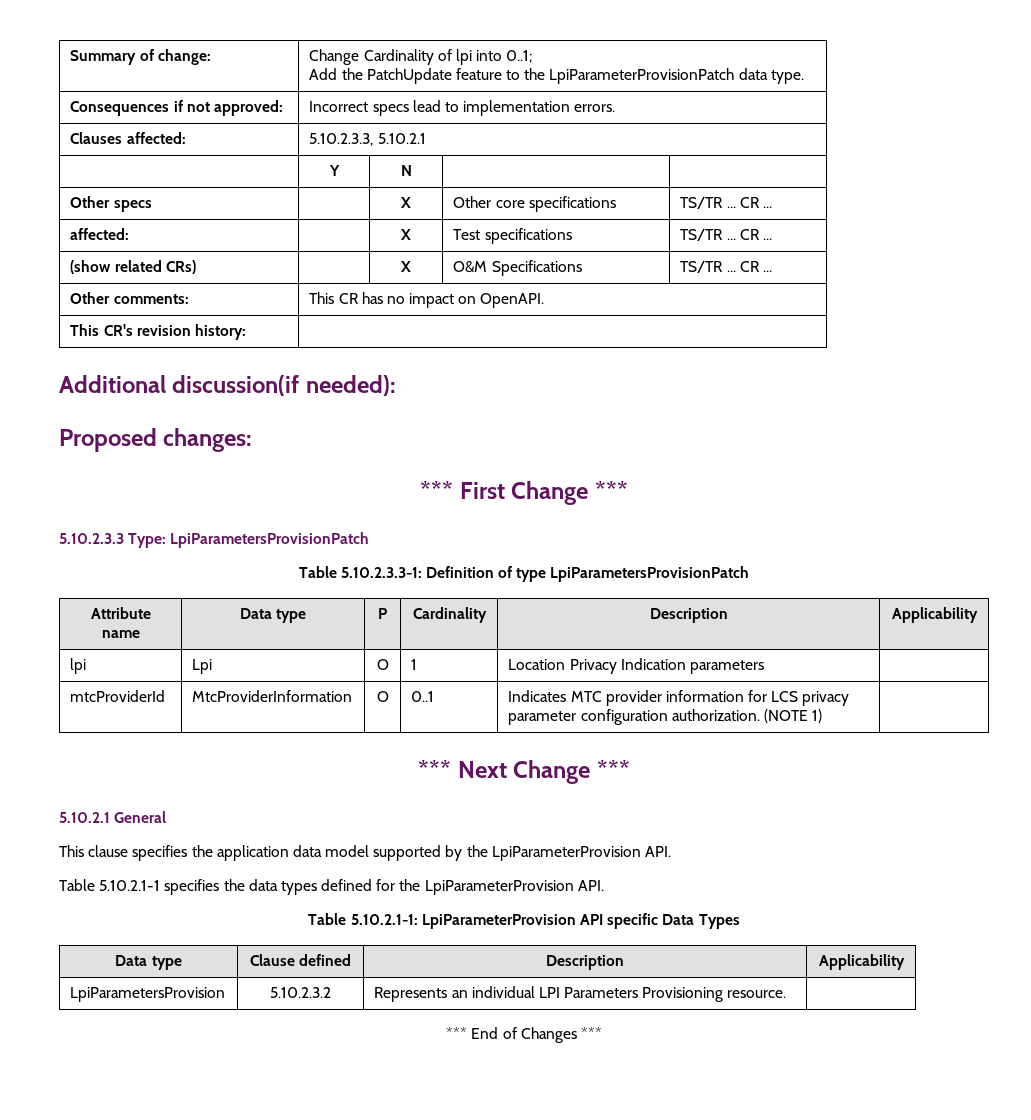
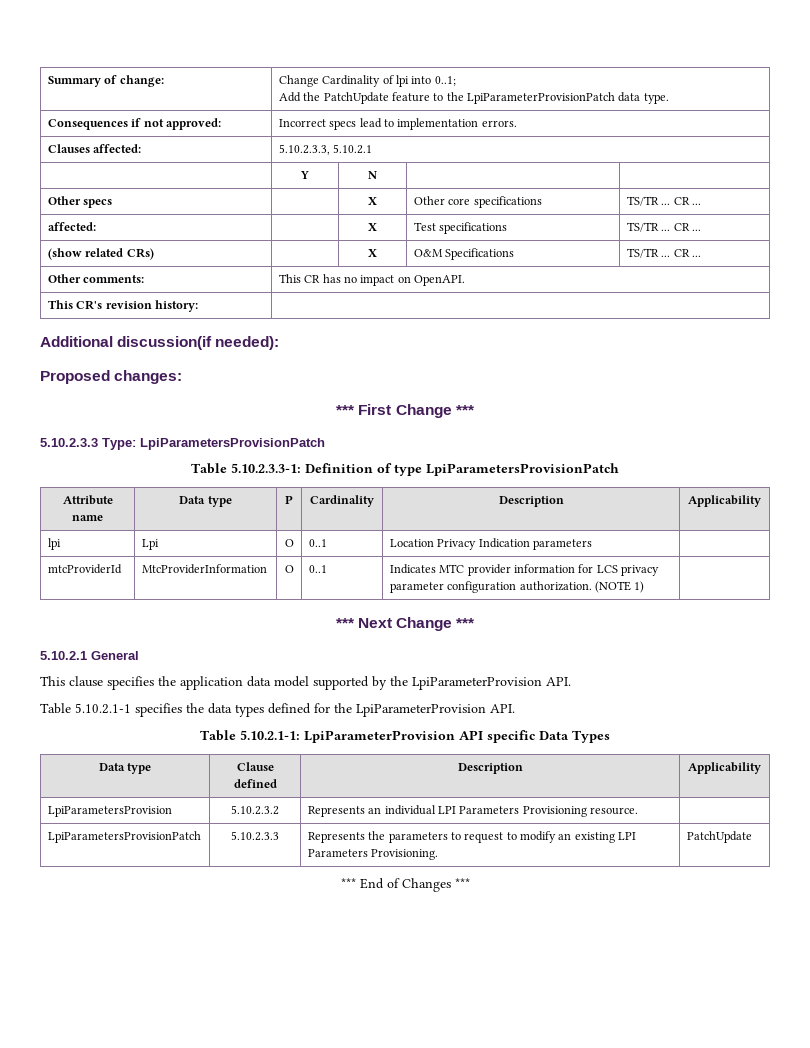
- lpi | Lpi | O | 1 | Location Privacy Indication parameters |
+ lpi | Lpi | O | 0..1 | Location Privacy Indication parameters |
+ LpiParametersProvisionPatch | 5.10.2.3.3 | Represents the parameters to request to modify an existing LPI Parameters Provisioning. | PatchUpdate

